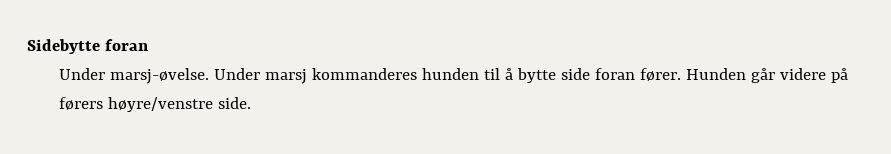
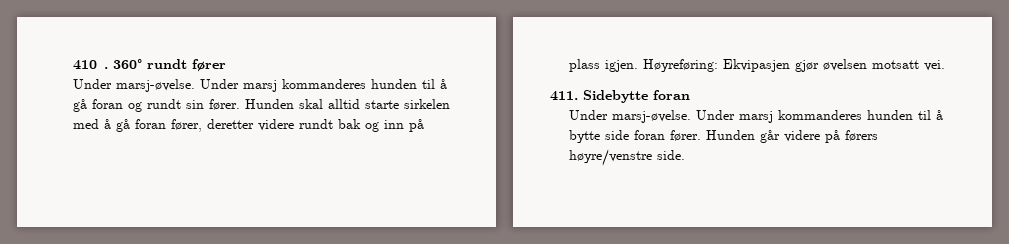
- Sidebytte foran
+ 410 . 360° rundt fører
+ Under marsj-øvelse. Under marsj kommanderes hunden til å gå foran og rundt sin fører. Hunden skal alltid starte sirkelen med å gå foran fører, deretter videre rundt bak og inn på plass igjen. Høyreføring: Ekvipasjen gjør øvelsen motsatt vei.
+ 411. Sidebytte foran

